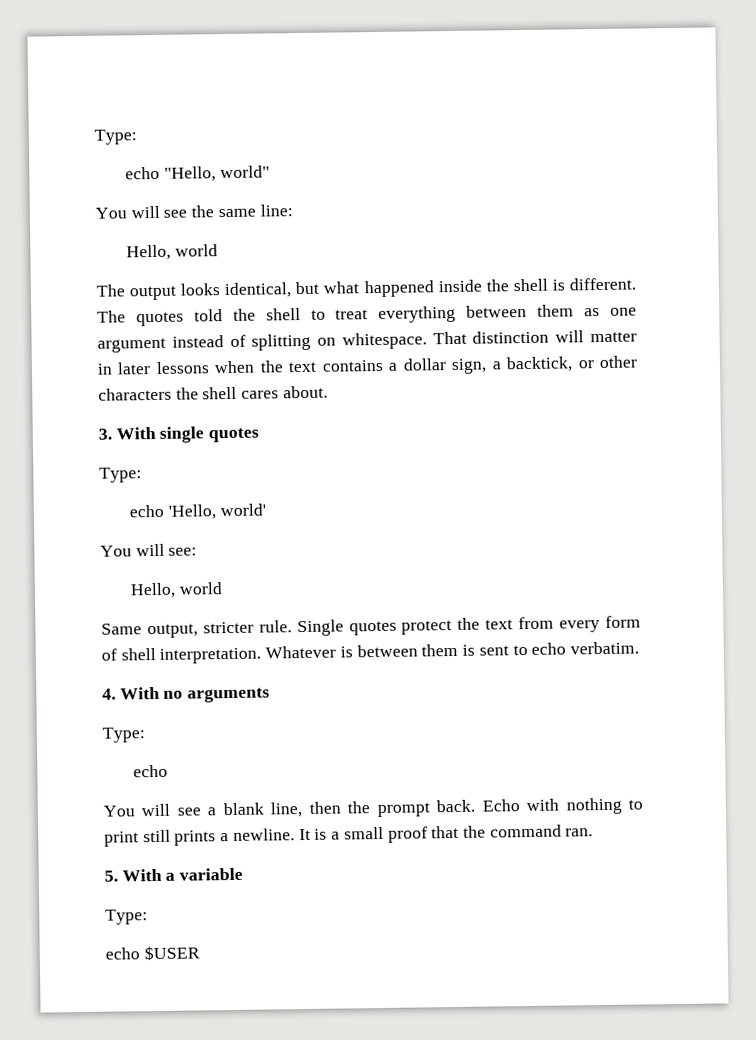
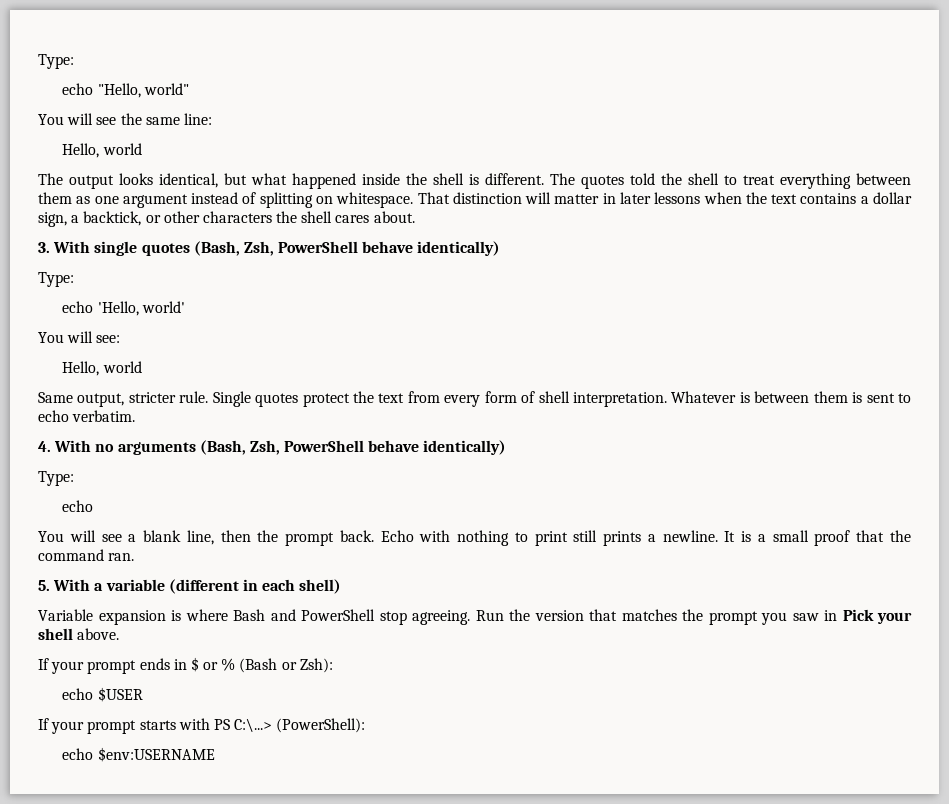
- 3. With single quotes
+ 3. With single quotes (Bash, Zsh, PowerShell behave identically)
- 4. With no arguments
+ 4. With no arguments (Bash, Zsh, PowerShell behave identically)
- 5. With a variable
- Type:
+ 5. With a variable (different in each shell)
+ Variable expansion is where Bash and PowerShell stop agreeing. Run the version that matches the prompt you saw in Pick your shell above.
+ If your prompt ends in $ or % (Bash or Zsh):
  echo $USER
+ If your prompt starts with PS C:\...> (PowerShell):
+ echo $env:USERNAME

